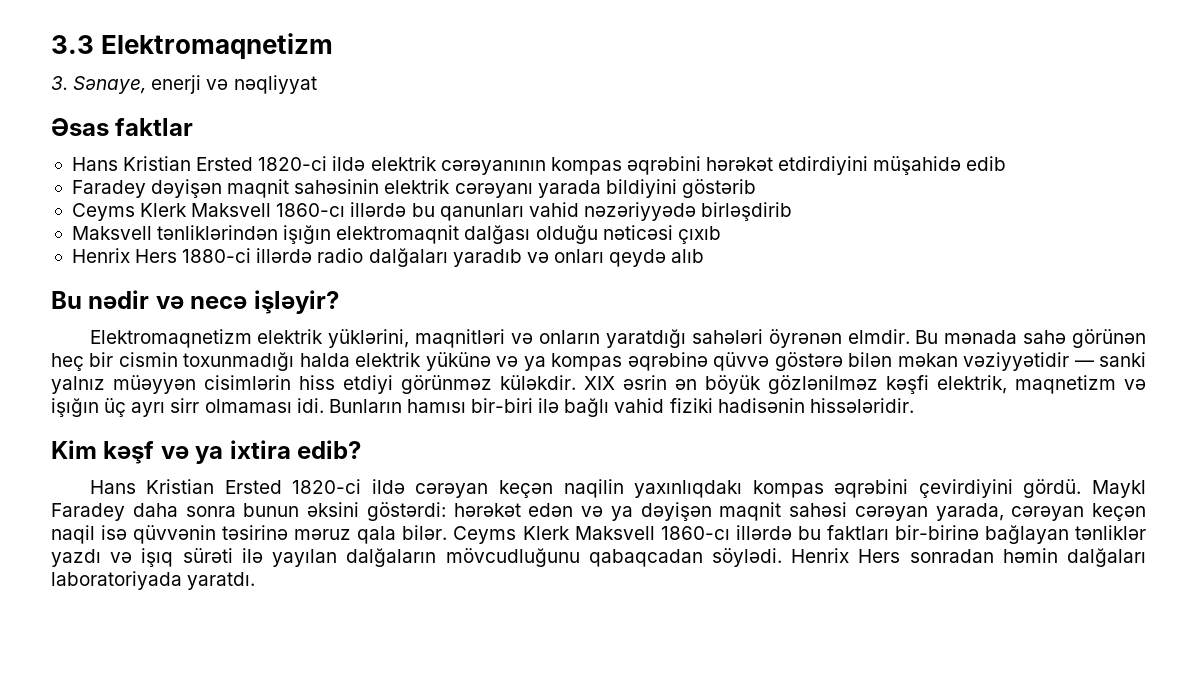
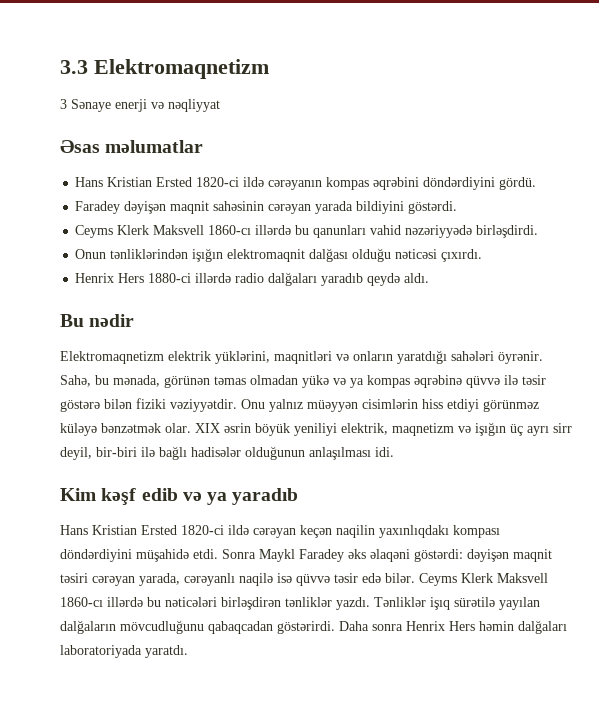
- 3. Sənaye, enerji və nəqliyyat
+ 3 Sənaye enerji və nəqliyyat
- Əsas faktlar
- Hans Kristian Ersted 1820-ci ildə elektrik cərəyanının kompas əqrəbini hərəkət etdirdiyini müşahidə edib
+ Əsas məlumatlar
+ Hans Kristian Ersted 1820-ci ildə cərəyanın kompas əqrəbini döndərdiyini gördü.
- Faradey dəyişən maqnit sahəsinin elektrik cərəyanı yarada bildiyini göstərib
+ Faradey dəyişən maqnit sahəsinin cərəyan yarada bildiyini göstərdi.
- Ceyms Klerk Maksvell 1860-cı illərdə bu qanunları vahid nəzəriyyədə birləşdirib
- Maksvell tənliklərindən işığın elektromaqnit dalğası olduğu nəticəsi çıxıb
+ Ceyms Klerk Maksvell 1860-cı illərdə bu qanunları vahid nəzəriyyədə birləşdirdi.
+ Onun tənliklərindən işığın elektromaqnit dalğası olduğu nəticəsi çıxırdı.
- Henrix Hers 1880-ci illərdə radio dalğaları yaradıb və onları qeydə alıb
+ Henrix Hers 1880-ci illərdə radio dalğaları yaradıb qeydə aldı.
- Bu nədir və necə işləyir?
+ Bu nədir
- Elektromaqnetizm elektrik yüklərini, maqnitləri və onların yaratdığı sahələri öyrənən elmdir. Bu mənada sahə görünən heç bir cismin toxunmadığı halda elektrik yükünə və ya kompas əqrəbinə qüvvə göstərə bilən məkan vəziyyətidir — sanki yalnız müəyyən cisimlərin hiss etdiyi görünməz küləkdir. XIX əsrin ən böyük gözlənilməz kəşfi elektrik, maqnetizm və işığın üç ayrı sirr olmaması idi. Bunların hamısı bir-biri ilə bağlı vahid fiziki hadisənin hissələridir.
+ Elektromaqnetizm elektrik yüklərini, maqnitləri və onların yaratdığı sahələri öyrənir. Sahə, bu mənada, görünən təmas olmadan yükə və ya kompas əqrəbinə qüvvə ilə təsir göstərə bilən fiziki vəziyyətdir. Onu yalnız müəyyən cisimlərin hiss etdiyi görünməz küləyə bənzətmək olar. XIX əsrin böyük yeniliyi elektrik, maqnetizm və işığın üç ayrı sirr deyil, bir-biri ilə bağlı hadisələr olduğunun anlaşılması idi.
- Kim kəşf və ya ixtira edib?
+ Kim kəşf edib və ya yaradıb
- Hans Kristian Ersted 1820-ci ildə cərəyan keçən naqilin yaxınlıqdakı kompas əqrəbini çevirdiyini gördü. Maykl Faradey daha sonra bunun əksini göstərdi: hərəkət edən və ya dəyişən maqnit sahəsi cərəyan yarada, cərəyan keçən naqil isə qüvvənin təsirinə məruz qala bilər.
+ Hans Kristian Ersted 1820-ci ildə cərəyan keçən naqilin yaxınlıqdakı kompası döndərdiyini müşahidə etdi. Sonra Maykl Faradey əks əlaqəni göstərdi: dəyişən maqnit təsiri cərəyan yarada, cərəyanlı naqilə isə qüvvə təsir edə bilər.
- Ceyms Klerk Maksvell 1860-cı illərdə bu faktları bir-birinə bağlayan tənliklər yazdı və işıq sürəti ilə yayılan dalğaların mövcudluğunu qabaqcadan söylədi. Henrix Hers sonradan həmin dalğaları laboratoriyada yaratdı.
+ Ceyms Klerk Maksvell 1860-cı illərdə bu nəticələri birləşdirən tənliklər yazdı. Tənliklər işıq sürətilə yayılan dalğaların mövcudluğunu qabaqcadan göstərirdi. Daha sonra Henrix Hers həmin dalğaları laboratoriyada yaratdı.

